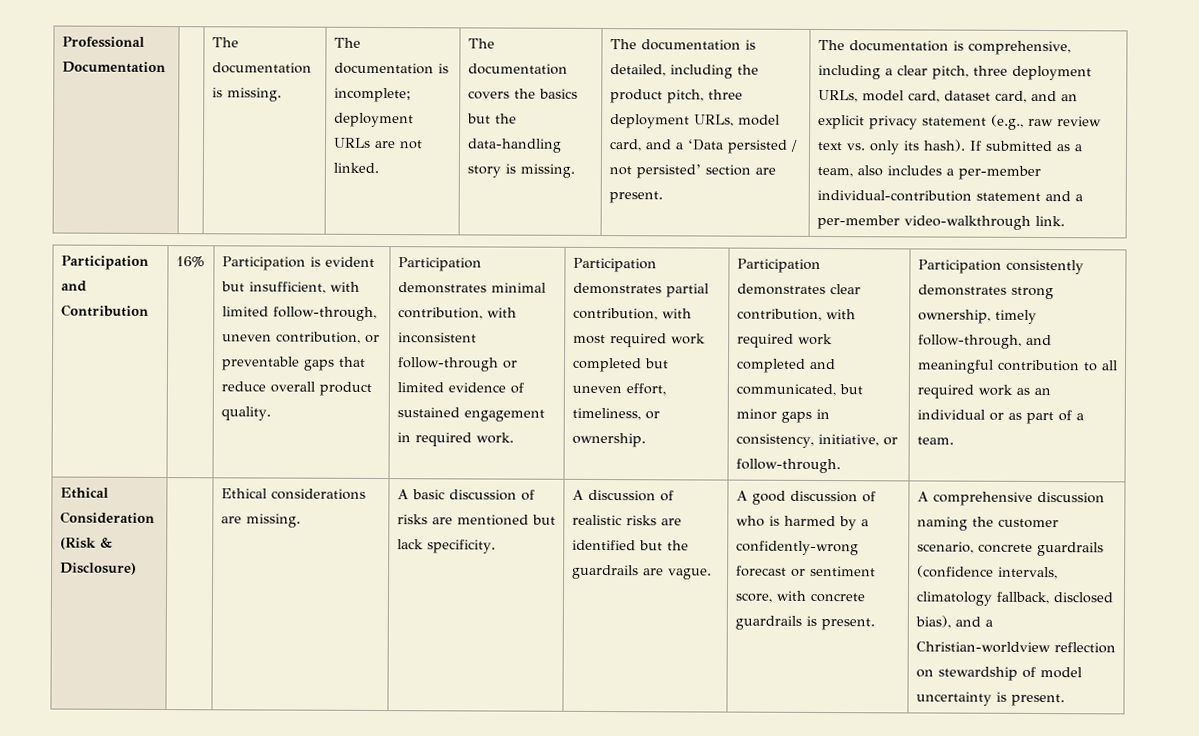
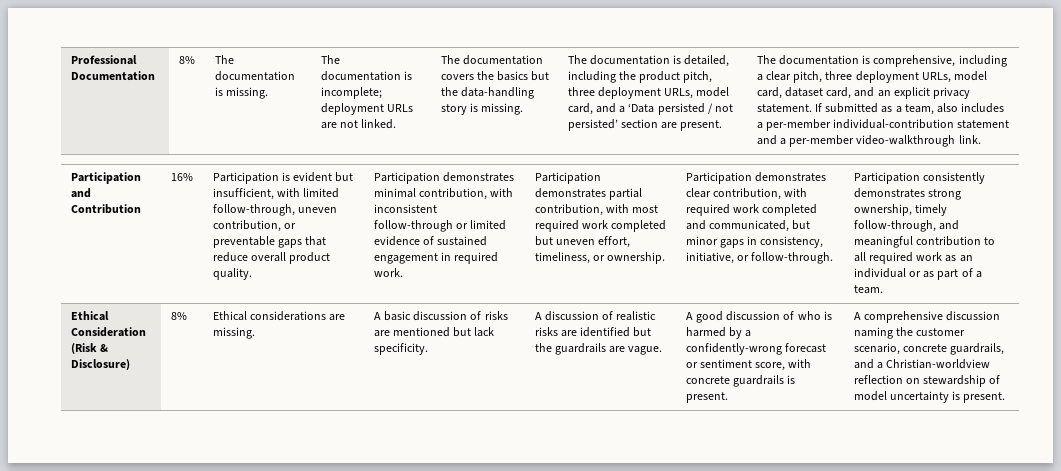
- Professional Documentation
+ Professional Documentation | 8%
- The documentation is comprehensive, including a clear pitch, three deployment URLs, model card, dataset card, and an explicit privacy statement (e.g., raw review text vs. only its hash).
+ The documentation is comprehensive, including a clear pitch, three deployment URLs, model card, dataset card, and an explicit privacy statement.
- Ethical Consideration (Risk & Disclosure)
+ Ethical Consideration (Risk & Disclosure) | 8%
- A comprehensive discussion naming the customer scenario, concrete guardrails (confidence intervals, climatology fallback, disclosed bias), and a Christian-worldview reflection on stewardship of model uncertainty is present.
+ A comprehensive discussion naming the customer scenario, concrete guardrails, and a Christian-worldview reflection on stewardship of model uncertainty is present.

